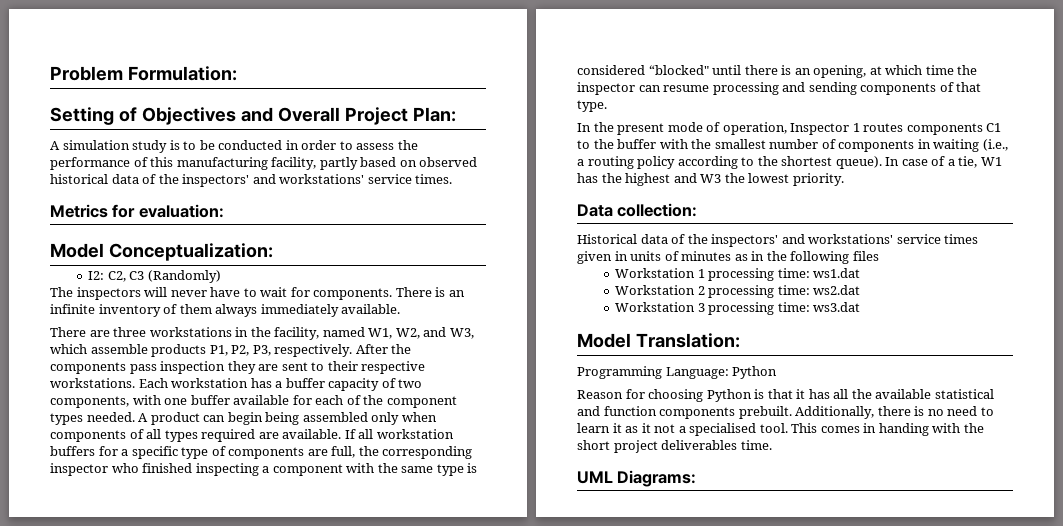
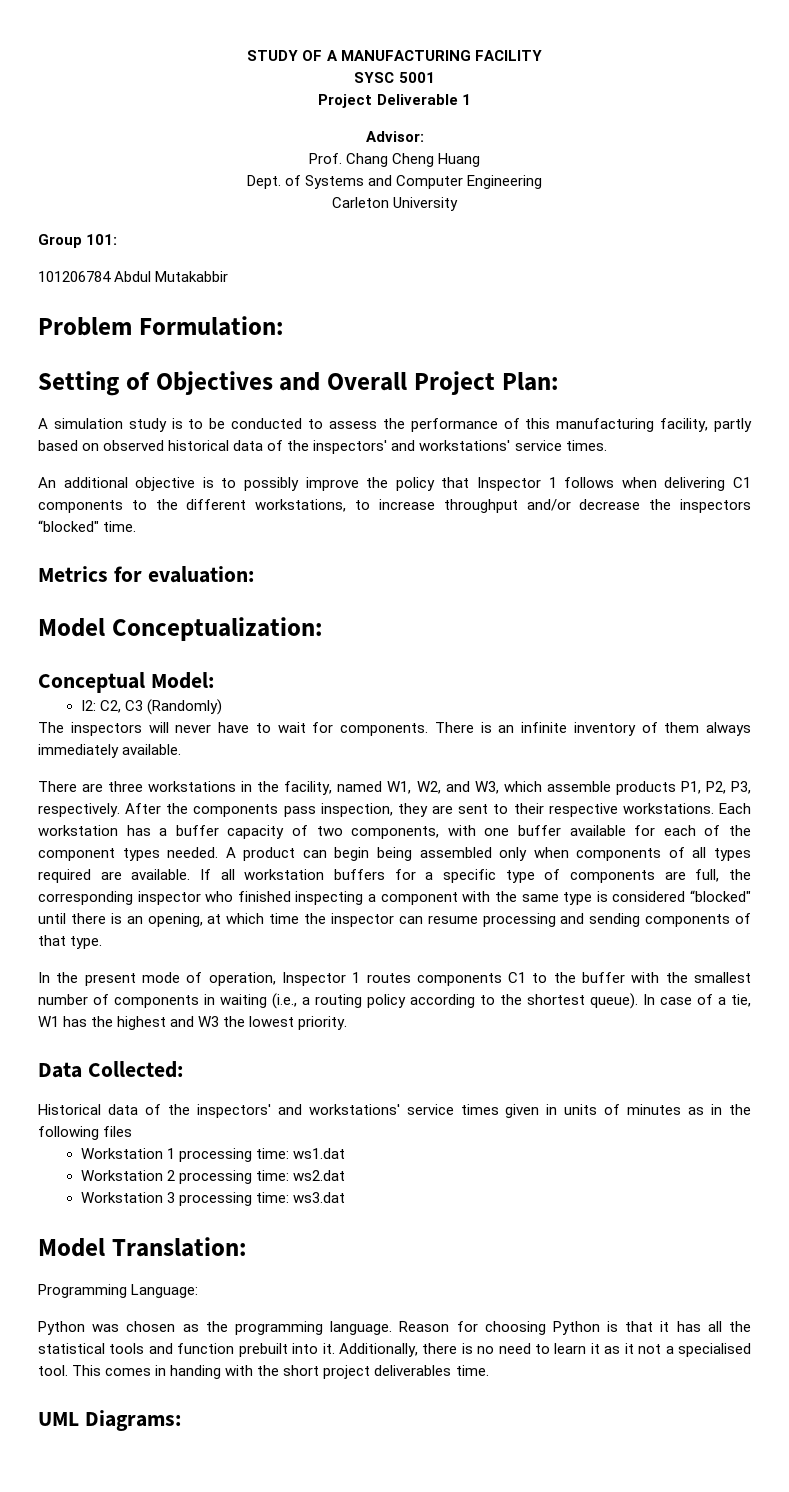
+ STUDY OF A MANUFACTURING FACILITY
+ SYSC 5001
+ Project Deliverable 1
+ Advisor:
+ Prof. Chang Cheng Huang
+ Dept. of Systems and Computer Engineering
+ Carleton University
+ Group 101:
+ 101206784 Abdul Mutakabbir
- A simulation study is to be conducted in order to assess the performance of this manufacturing facility, partly based on observed historical data of the inspectors' and workstations' service times.
+ A simulation study is to be conducted to assess the performance of this manufacturing facility, partly based on observed historical data of the inspectors' and workstations' service times.
+ An additional objective is to possibly improve the policy that Inspector 1 follows when delivering C1 components to the different workstations, to increase throughput and/or decrease the inspectors “blocked" time.
+ Conceptual Model:
- After the components pass inspection they are sent to their respective workstations.
+ After the components pass inspection, they are sent to their respective workstations.
- Data collection:
+ Data Collected:
- Programming Language: Python
- Reason for choosing Python is that it has all the available statistical and function components prebuilt.
+ Programming Language:
+ Python was chosen as the programming language. Reason for choosing Python is that it has all the statistical tools and function prebuilt into it.

